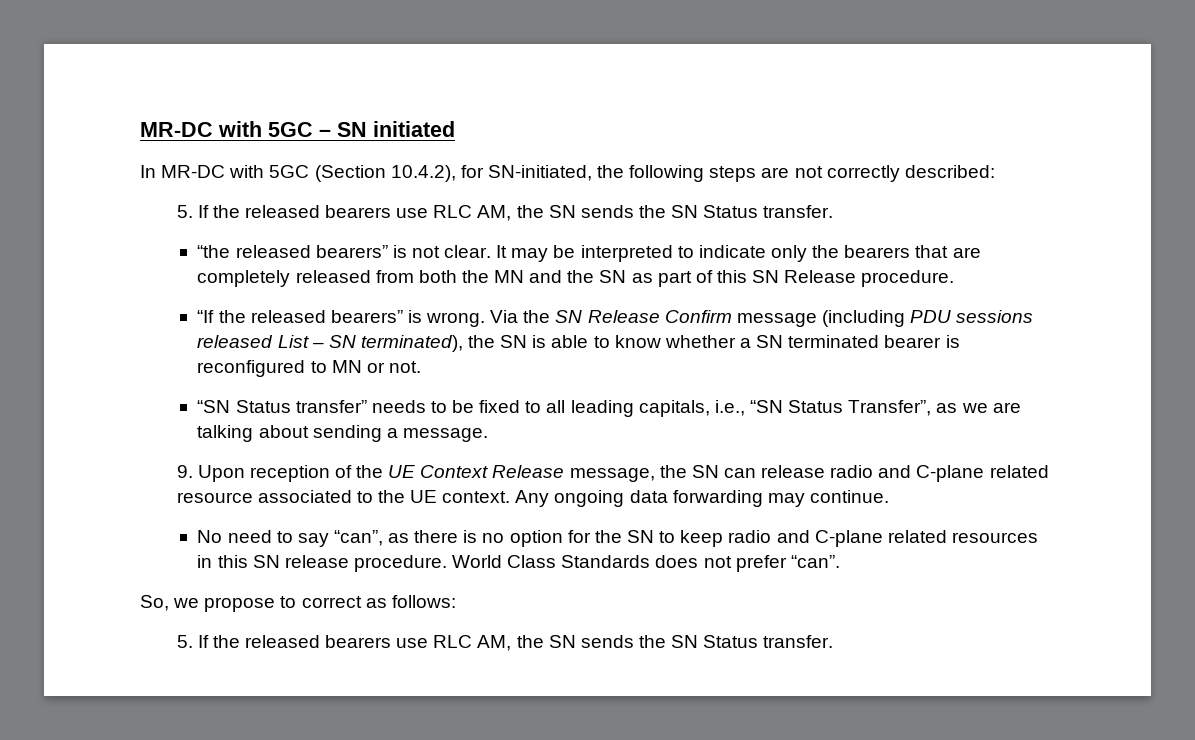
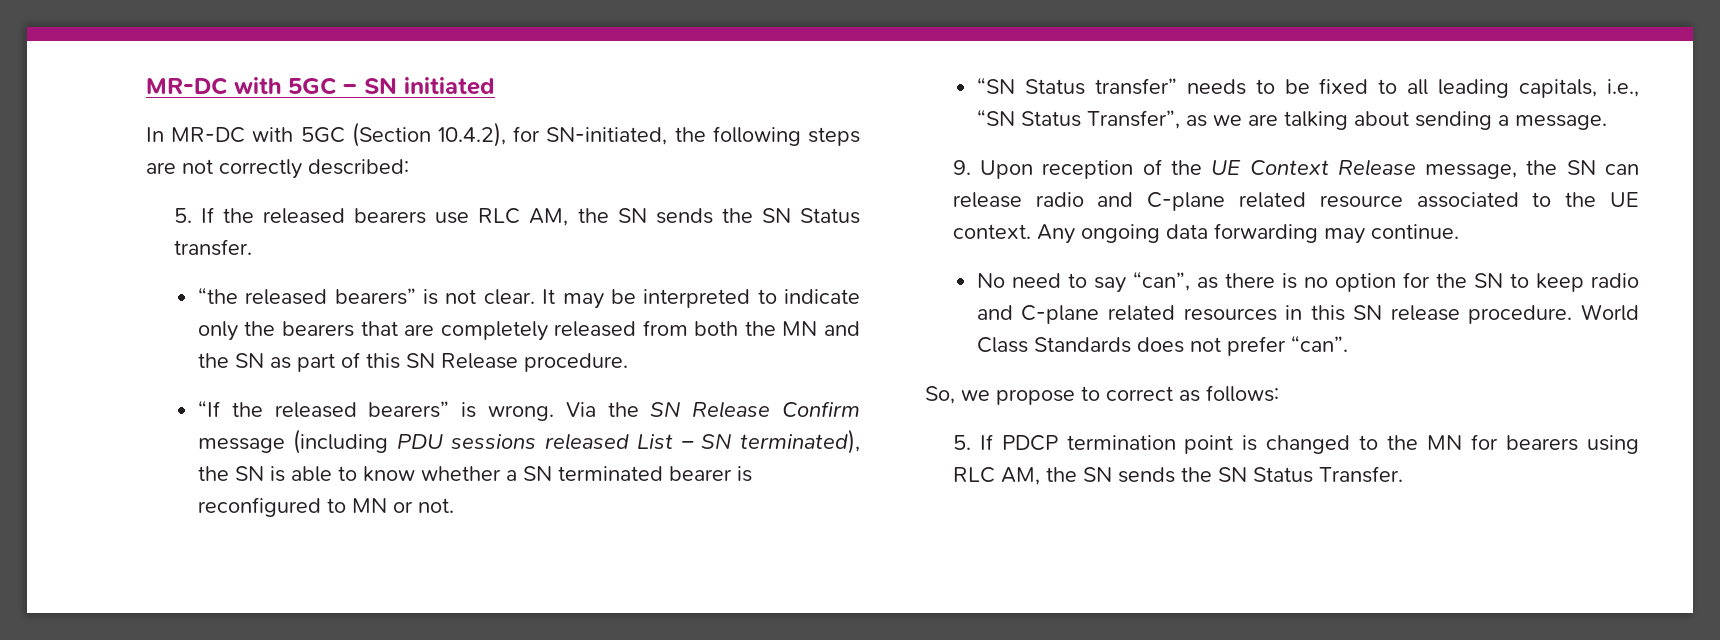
  So, we propose to correct as follows:
- 5. If the released bearers use RLC AM, the SN sends the SN Status transfer.
+ 5. If PDCP termination point is changed to the MN for bearers using RLC AM, the SN sends the SN Status Transfer.

